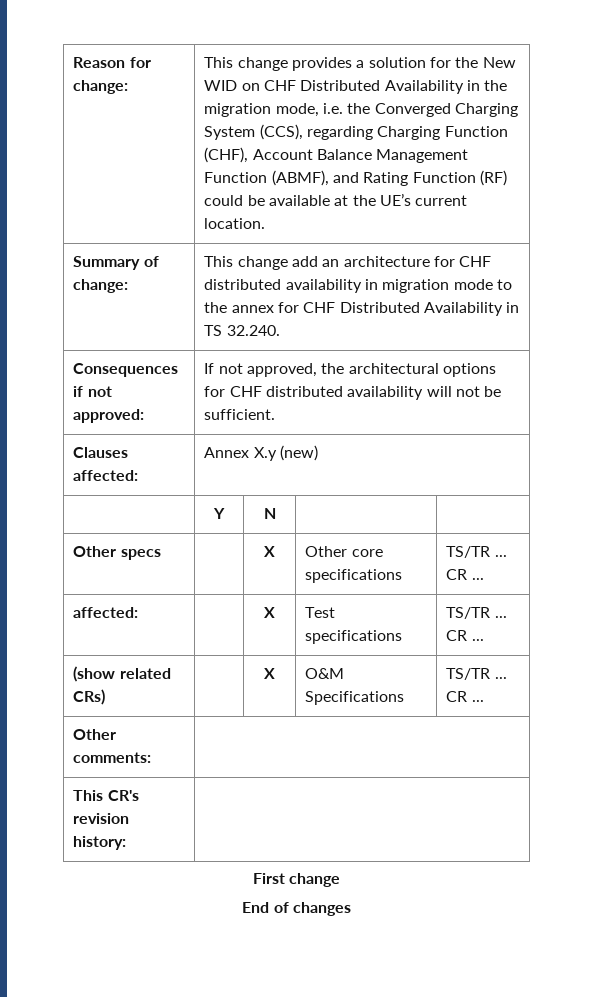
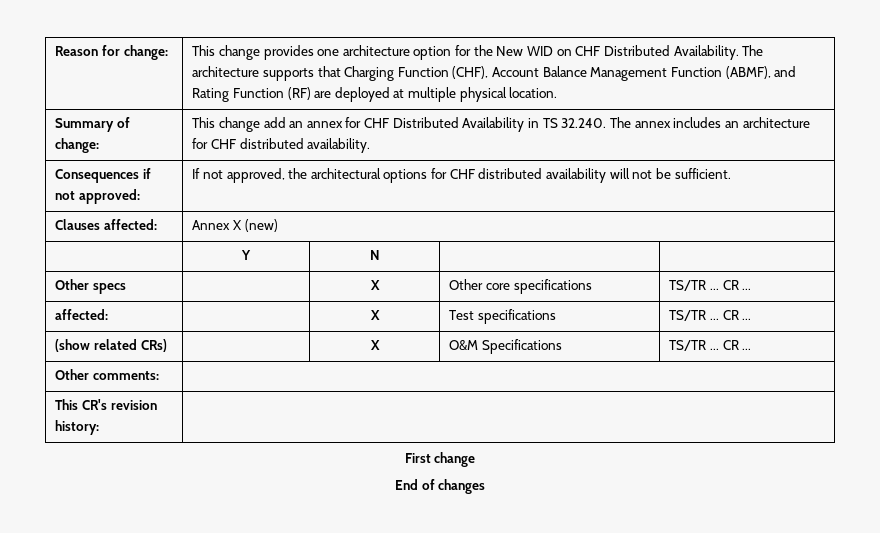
- This change provides a solution for the New WID on CHF Distributed Availability in the migration mode, i.e. the Converged Charging System (CCS), regarding Charging Function (CHF), Account Balance Management Function (ABMF), and Rating Function (RF) could be available at the UE’s current location.
+ This change provides one architecture option for the New WID on CHF Distributed Availability. The architecture supports that Charging Function (CHF), Account Balance Management Function (ABMF), and Rating Function (RF) are deployed at multiple physical location.
- Summary of change: | This change add an architecture for CHF distributed availability in migration mode to the annex for CHF Distributed Availability in TS 32.240.
+ Summary of change: | This change add an annex for CHF Distributed Availability in TS 32.240. The annex includes an architecture for CHF distributed availability.
- Clauses affected: | Annex X.y (new)
+ Clauses affected: | Annex X (new)

